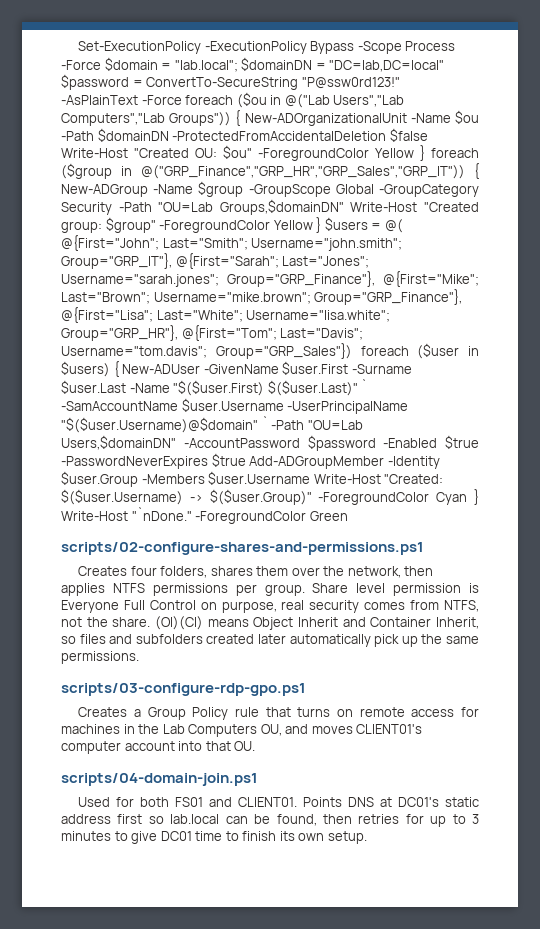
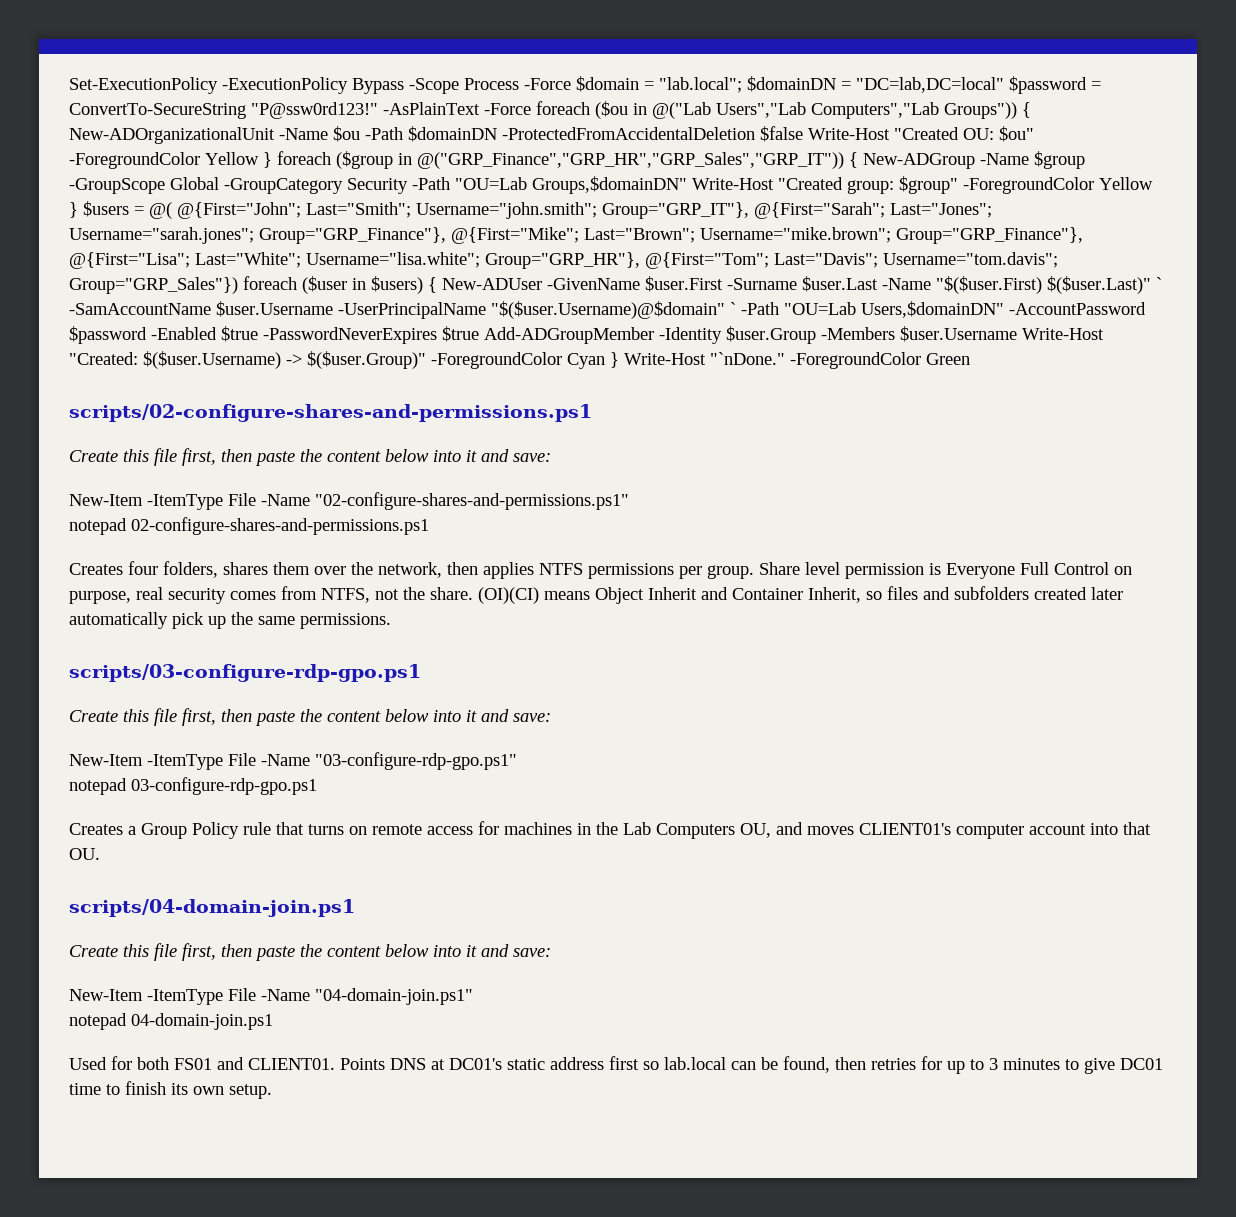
  scripts/02-configure-shares-and-permissions.ps1
+ Create this file first, then paste the content below into it and save:
+ New-Item -ItemType File -Name "02-configure-shares-and-permissions.ps1"
+ notepad 02-configure-shares-and-permissions.ps1
  scripts/03-configure-rdp-gpo.ps1
+ Create this file first, then paste the content below into it and save:
+ New-Item -ItemType File -Name "03-configure-rdp-gpo.ps1"
+ notepad 03-configure-rdp-gpo.ps1
  scripts/04-domain-join.ps1
+ Create this file first, then paste the content below into it and save:
+ New-Item -ItemType File -Name "04-domain-join.ps1"
+ notepad 04-domain-join.ps1

